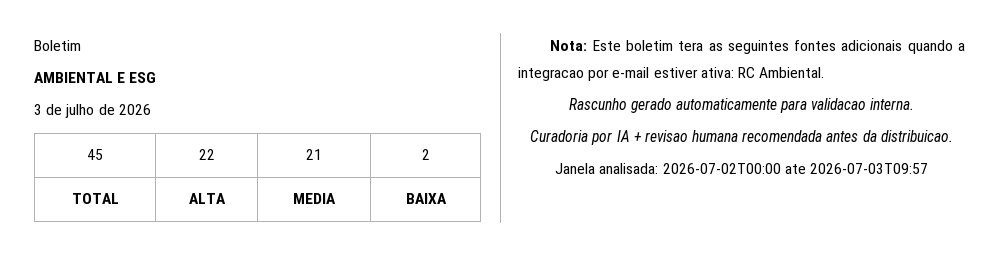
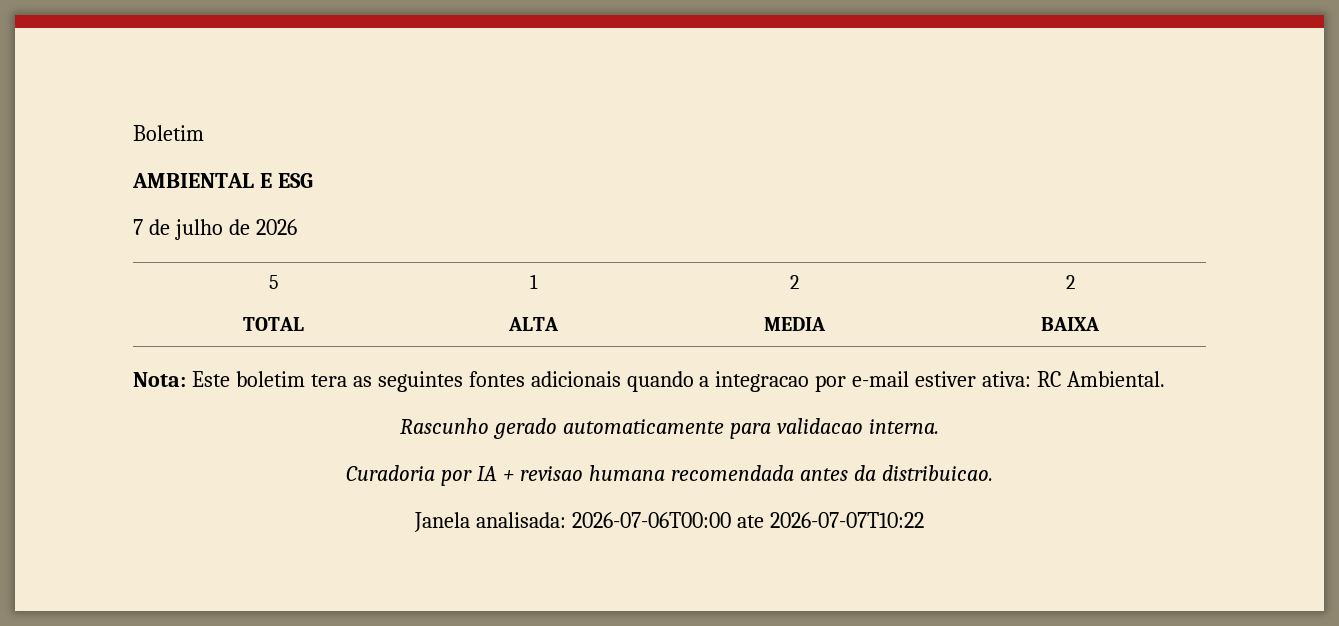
- 3 de julho de 2026
+ 7 de julho de 2026
- 45 | 22 | 21 | 2
+ 5 | 1 | 2 | 2
- Janela analisada: 2026-07-02T00:00 ate 2026-07-03T09:57
+ Janela analisada: 2026-07-06T00:00 ate 2026-07-07T10:22

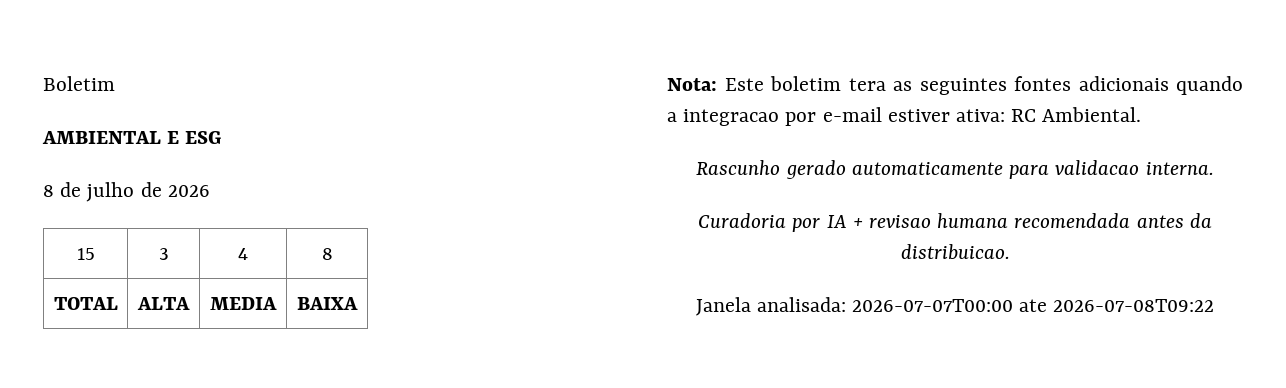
- 7 de julho de 2026
+ 8 de julho de 2026
- 5 | 1 | 2 | 2
+ 15 | 3 | 4 | 8
- Janela analisada: 2026-07-06T00:00 ate 2026-07-07T10:22
+ Janela analisada: 2026-07-07T00:00 ate 2026-07-08T09:22

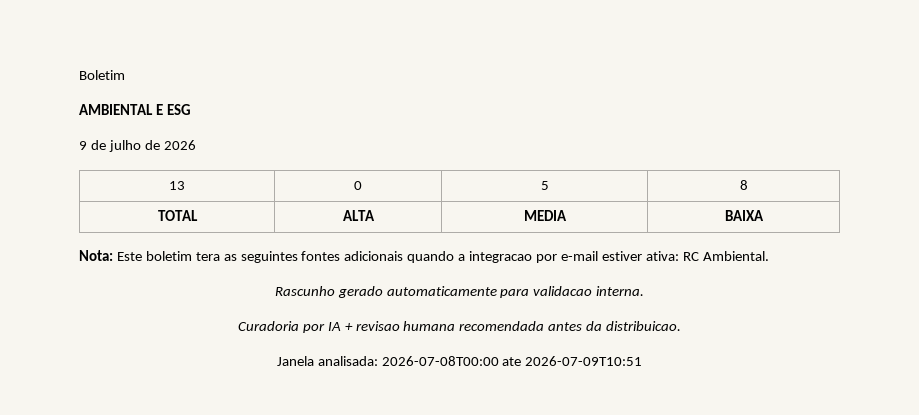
- 8 de julho de 2026
+ 9 de julho de 2026
- 15 | 3 | 4 | 8
+ 13 | 0 | 5 | 8
- Janela analisada: 2026-07-07T00:00 ate 2026-07-08T09:22
+ Janela analisada: 2026-07-08T00:00 ate 2026-07-09T10:51

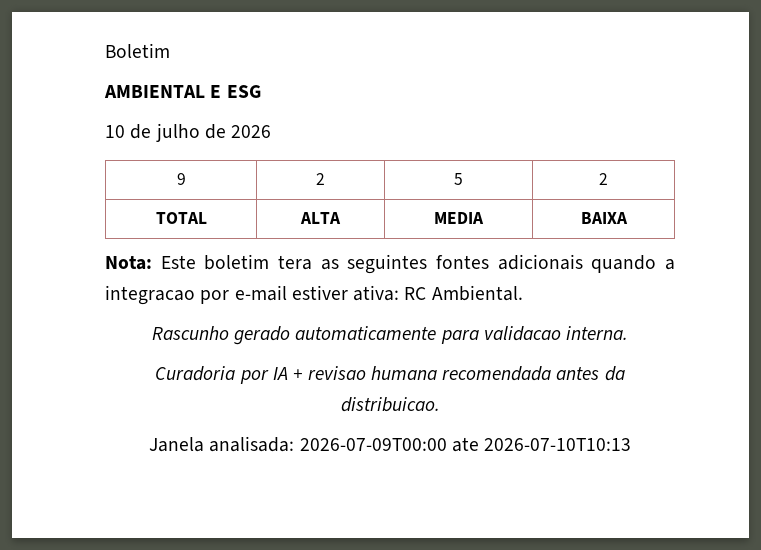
- 9 de julho de 2026
+ 10 de julho de 2026
- 13 | 0 | 5 | 8
+ 9 | 2 | 5 | 2
- Janela analisada: 2026-07-08T00:00 ate 2026-07-09T10:51
+ Janela analisada: 2026-07-09T00:00 ate 2026-07-10T10:13

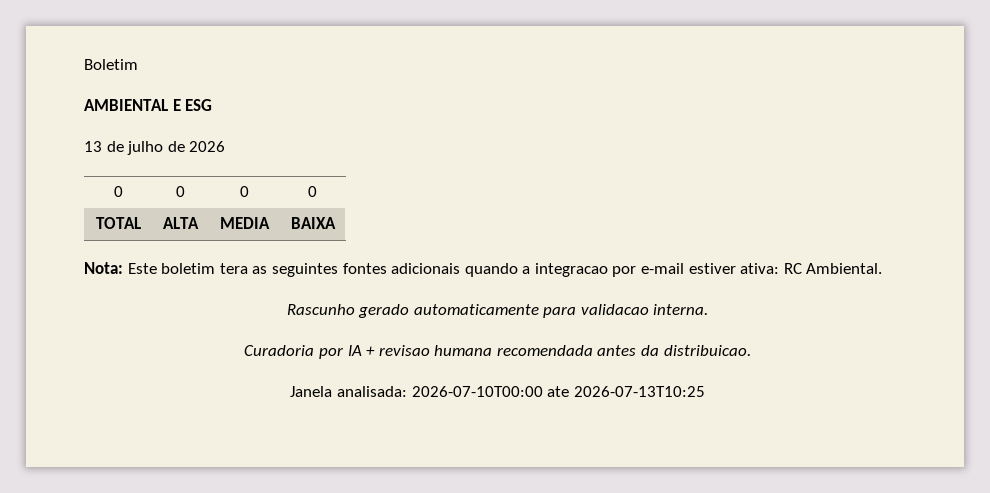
- 10 de julho de 2026
+ 13 de julho de 2026
- 9 | 2 | 5 | 2
+ 0 | 0 | 0 | 0
- Janela analisada: 2026-07-09T00:00 ate 2026-07-10T10:13
+ Janela analisada: 2026-07-10T00:00 ate 2026-07-13T10:25

